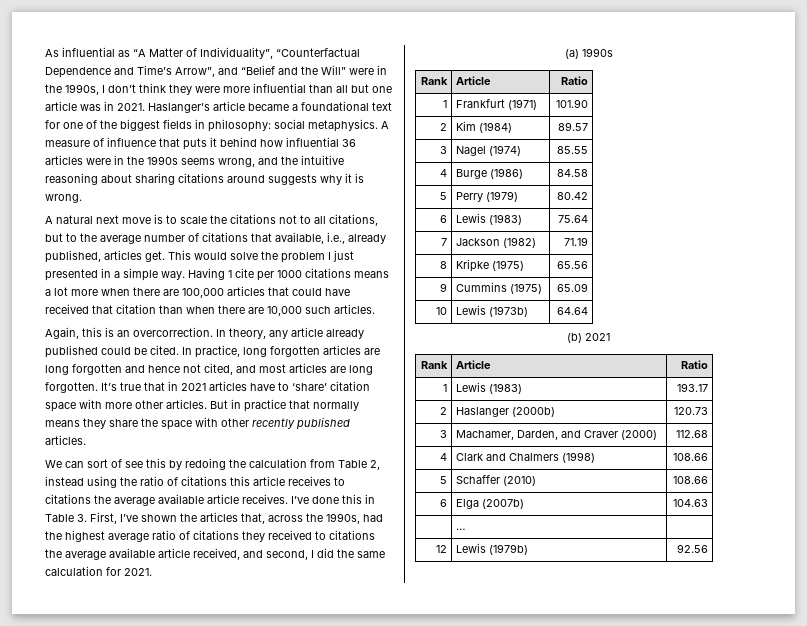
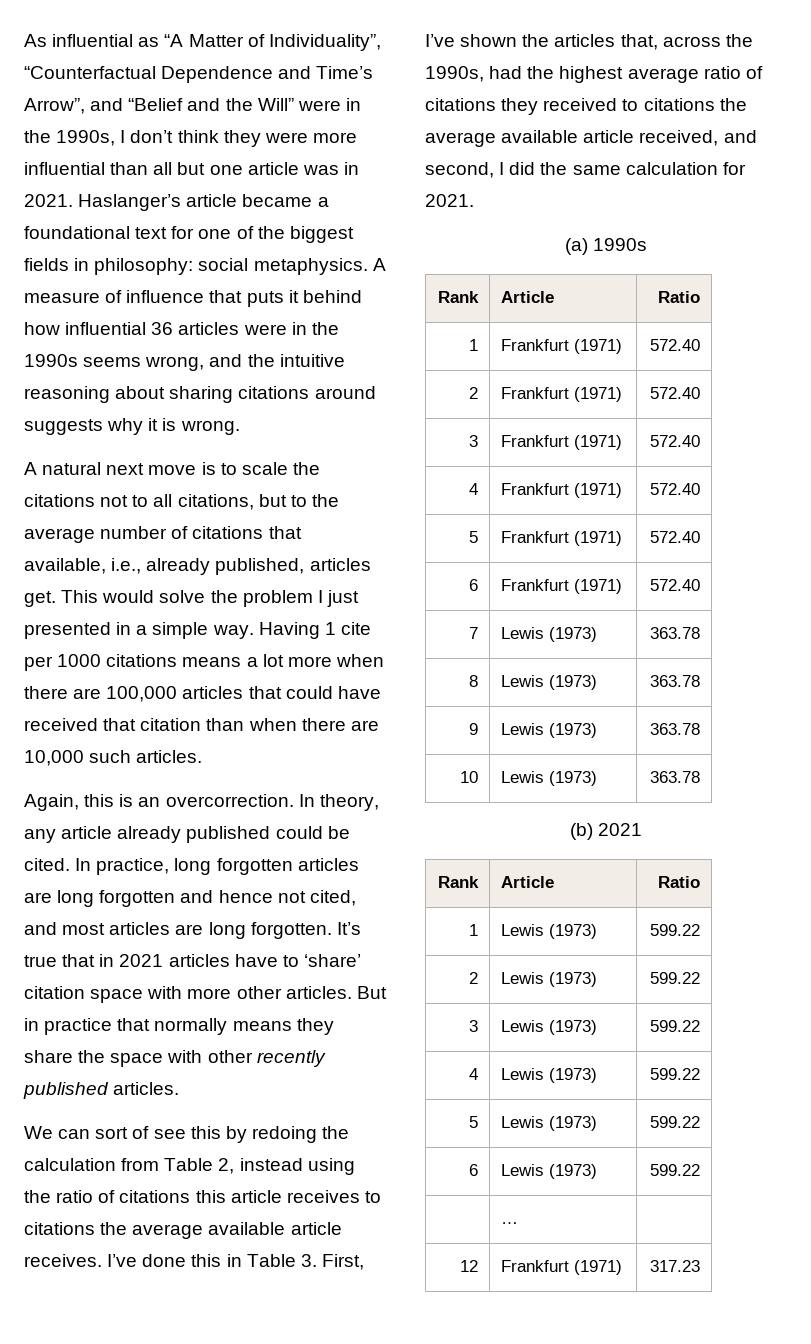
- 1 | Frankfurt (1971) | 101.90
- 2 | Kim (1984) | 89.57
- 3 | Nagel (1974) | 85.55
- 4 | Burge (1986) | 84.58
- 5 | Perry (1979) | 80.42
- 6 | Lewis (1983) | 75.64
- 7 | Jackson (1982) | 71.19
- 8 | Kripke (1975) | 65.56
- 9 | Cummins (1975) | 65.09
+ 1 | Frankfurt (1971) | 572.40
+ 2 | Frankfurt (1971) | 572.40
+ 3 | Frankfurt (1971) | 572.40
+ 4 | Frankfurt (1971) | 572.40
+ 5 | Frankfurt (1971) | 572.40
+ 6 | Frankfurt (1971) | 572.40
+ 7 | Lewis (1973) | 363.78
+ 8 | Lewis (1973) | 363.78
+ 9 | Lewis (1973) | 363.78
- 10 | Lewis (1973b) | 64.64
+ 10 | Lewis (1973) | 363.78
- 1 | Lewis (1983) | 193.17
- 2 | Haslanger (2000b) | 120.73
- 3 | Machamer, Darden, and Craver (2000) | 112.68
- 4 | Clark and Chalmers (1998) | 108.66
- 5 | Schaffer (2010) | 108.66
- 6 | Elga (2007b) | 104.63
+ 1 | Lewis (1973) | 599.22
+ 2 | Lewis (1973) | 599.22
+ 3 | Lewis (1973) | 599.22
+ 4 | Lewis (1973) | 599.22
+ 5 | Lewis (1973) | 599.22
+ 6 | Lewis (1973) | 599.22
- 12 | Lewis (1979b) | 92.56
+ 12 | Frankfurt (1971) | 317.23

